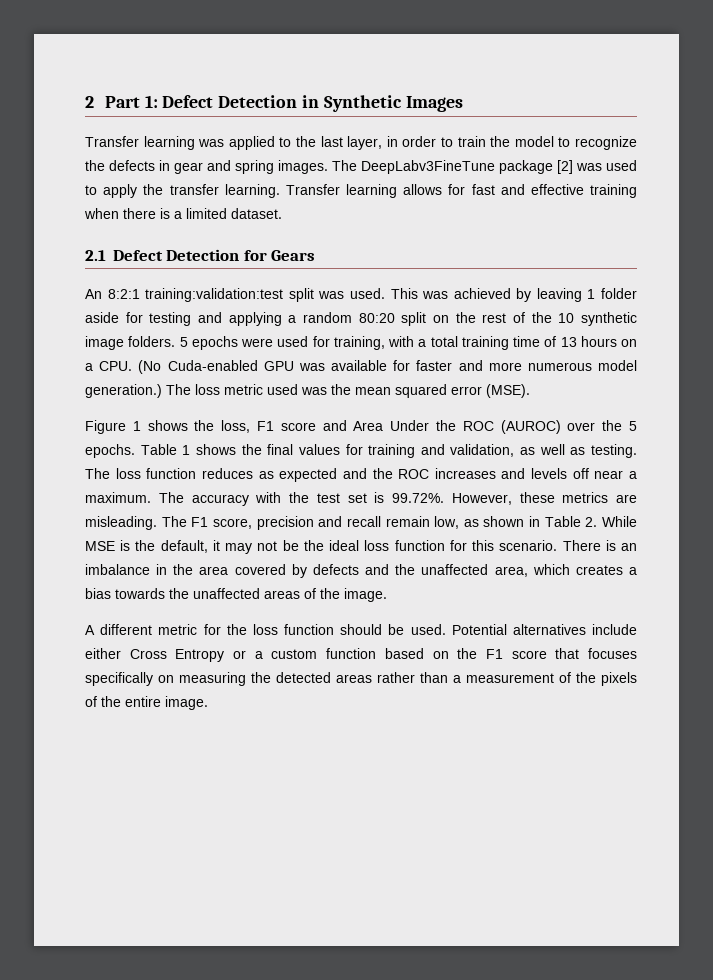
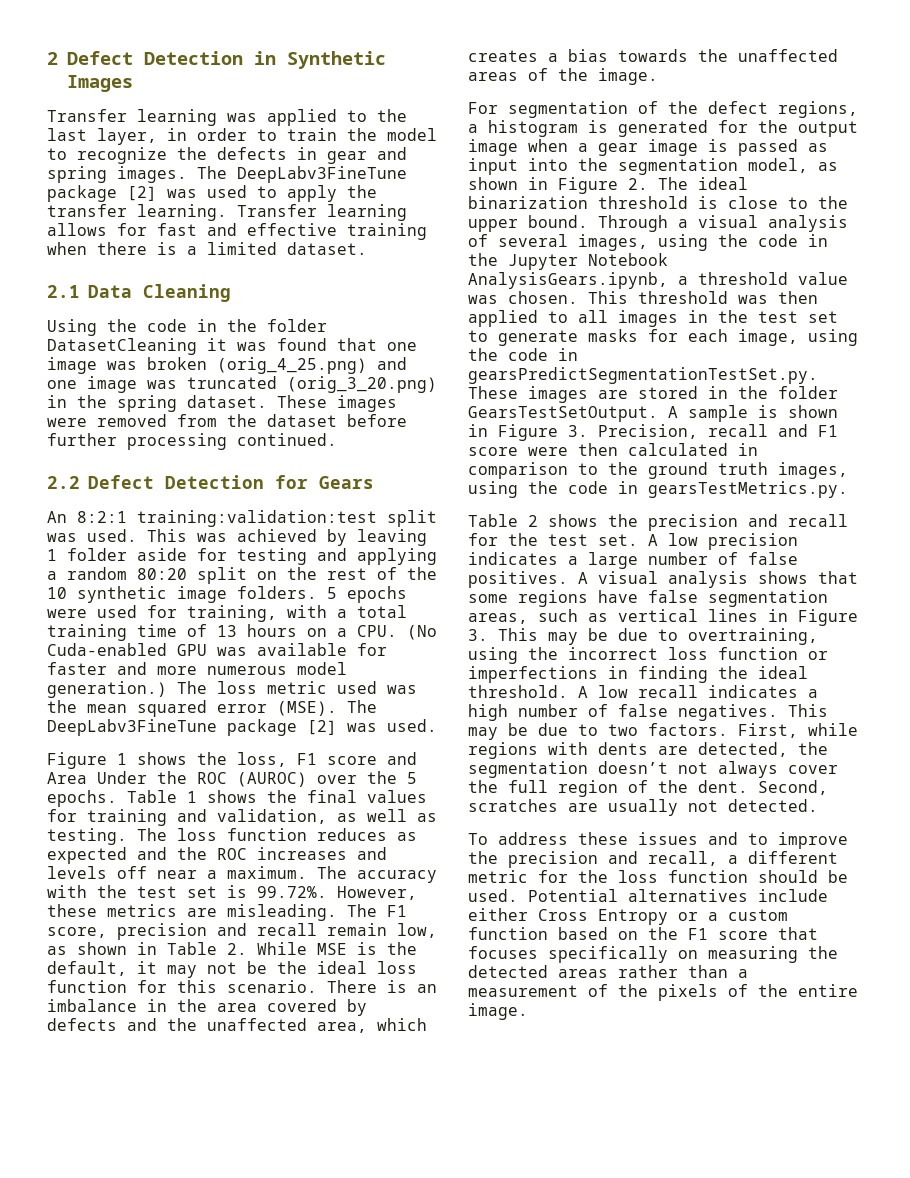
- 2 Part 1: Defect Detection in Synthetic Images
+ 2 Defect Detection in Synthetic Images
- 2.1 Defect Detection for Gears
+ 2.1 Data Cleaning
+ Using the code in the folder DatasetCleaning it was found that one image was broken (orig_4_25.png) and one image was truncated (orig_3_20.png) in the spring dataset. These images were removed from the dataset before further processing continued.
+ 2.2 Defect Detection for Gears
+ The DeepLabv3FineTune package [2] was used.
- A different metric for the loss function should be used.
+ For segmentation of the defect regions, a histogram is generated for the output image when a gear image is passed as input into the segmentation model, as shown in Figure 2. The ideal binarization threshold is close to the upper bound. Through a visual analysis of several images, using the code in the Jupyter Notebook AnalysisGears.ipynb, a threshold value was chosen. This threshold was then applied to all images in the test set to generate masks for each image, using the code in gearsPredictSegmentationTestSet.py. These images are stored in the folder GearsTestSetOutput. A sample is shown in Figure 3. Precision, recall and F1 score were then calculated in comparison to the ground truth images, using the code in gearsTestMetrics.py.
+ Table 2 shows the precision and recall for the test set. A low precision indicates a large number of false positives. A visual analysis shows that some regions have false segmentation areas, such as vertical lines in Figure 3. This may be due to overtraining, using the incorrect loss function or imperfections in finding the ideal threshold. A low recall indicates a high number of false negatives. This may be due to two factors. First, while regions with dents are detected, the segmentation doesn’t not always cover the full region of the dent. Second, scratches are usually not detected.
+ To address these issues and to improve the precision and recall, a different metric for the loss function should be used.

